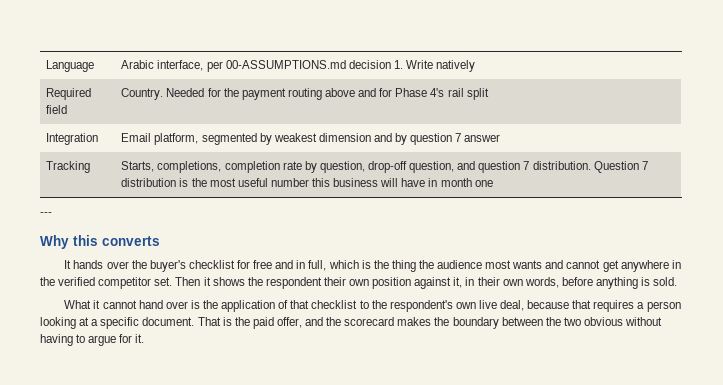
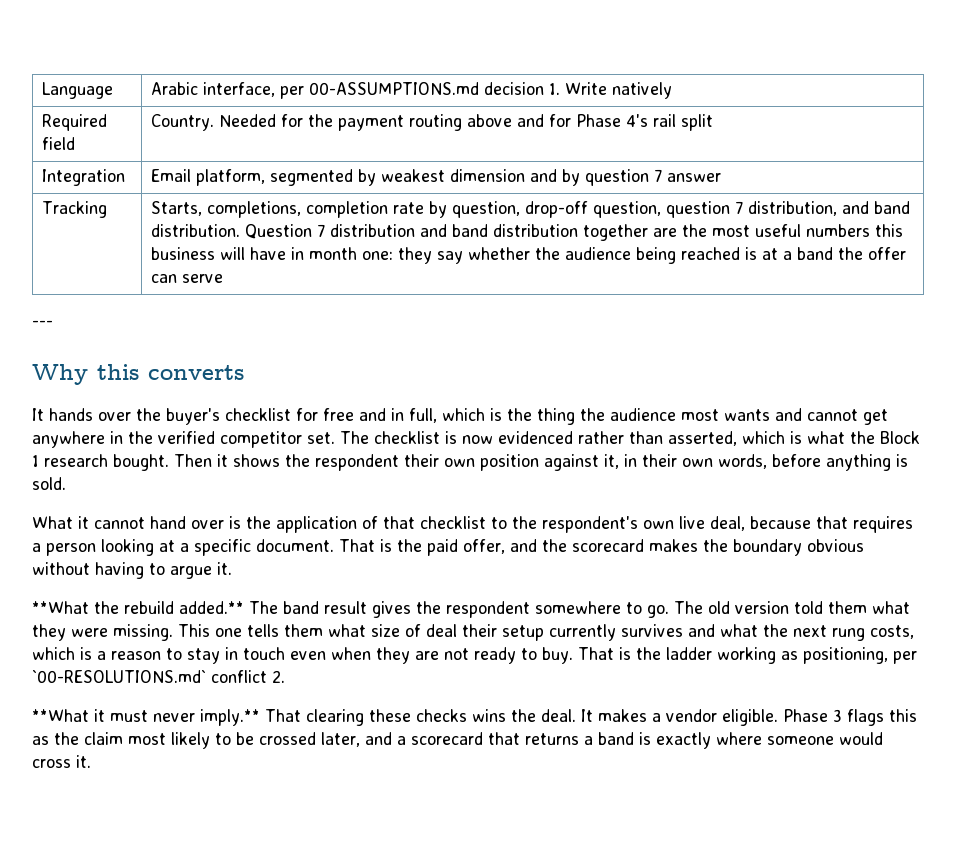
- Starts, completions, completion rate by question, drop-off question, and question 7 distribution.
+ Starts, completions, completion rate by question, drop-off question, question 7 distribution, and band distribution.
- Question 7 distribution is the most useful number this business will have in month one
+ Question 7 distribution and band distribution together are the most useful numbers this business will have in month one: they say whether the audience being reached is at a band the offer can serve
+ The checklist is now evidenced rather than asserted, which is what the Block 1 research bought.
- That is the paid offer, and the scorecard makes the boundary between the two obvious without having to argue for it.
+ That is the paid offer, and the scorecard makes the boundary obvious without having to argue it.
+ **What the rebuild added.** The band result gives the respondent somewhere to go. The old version told them what they were missing. This one tells them what size of deal their setup currently survives and what the next rung costs, which is a reason to stay in touch even when they are not ready to buy. That is the ladder working as positioning, per `00-RESOLUTIONS.md` conflict 2.
+ **What it must never imply.** That clearing these checks wins the deal. It makes a vendor eligible. Phase 3 flags this as the claim most likely to be crossed later, and a scorecard that returns a band is exactly where someone would cross it.

